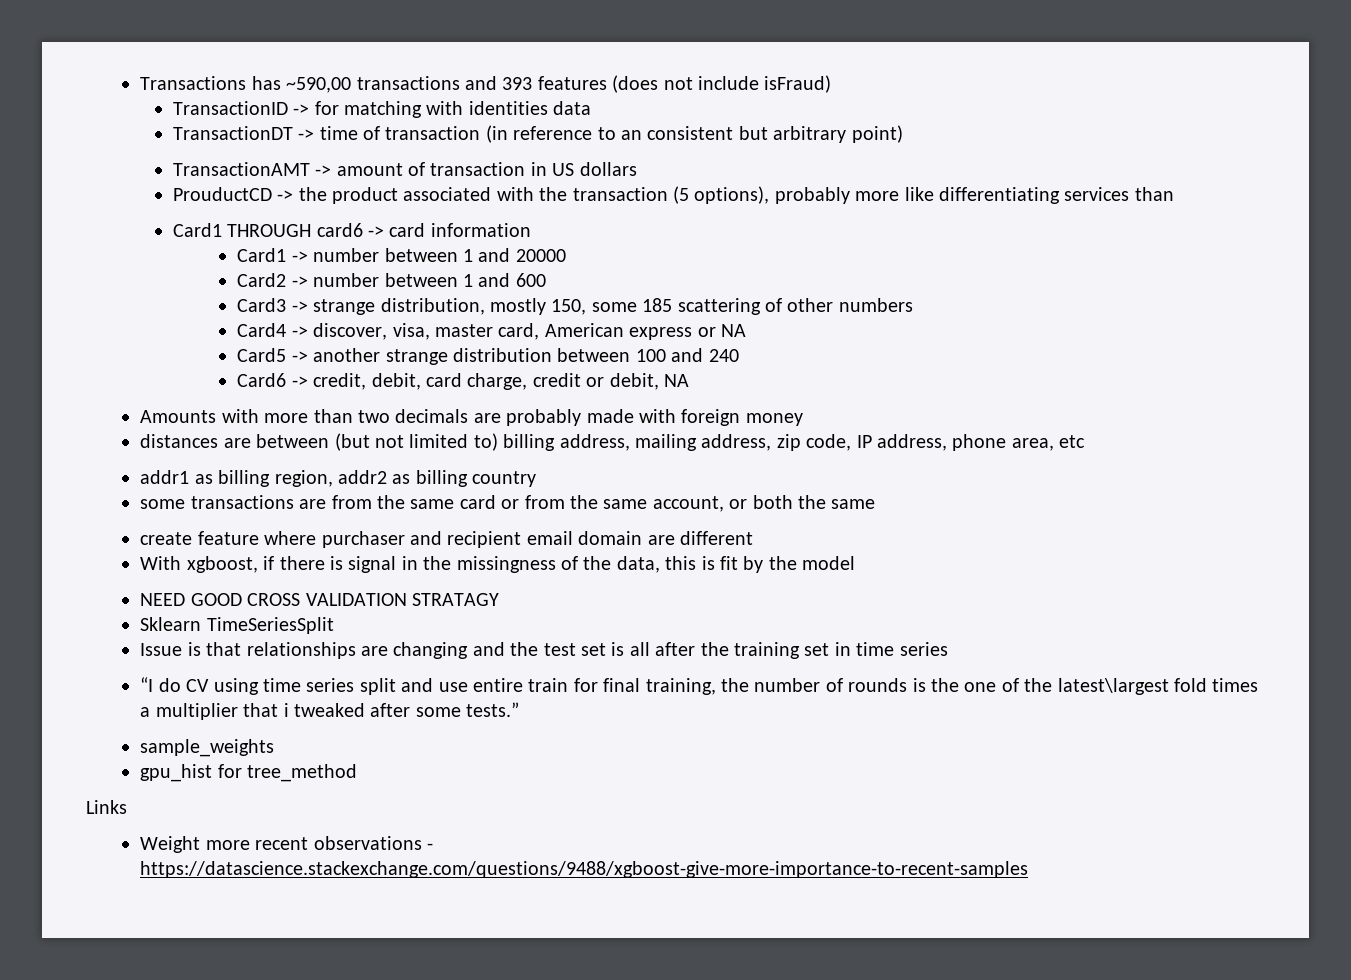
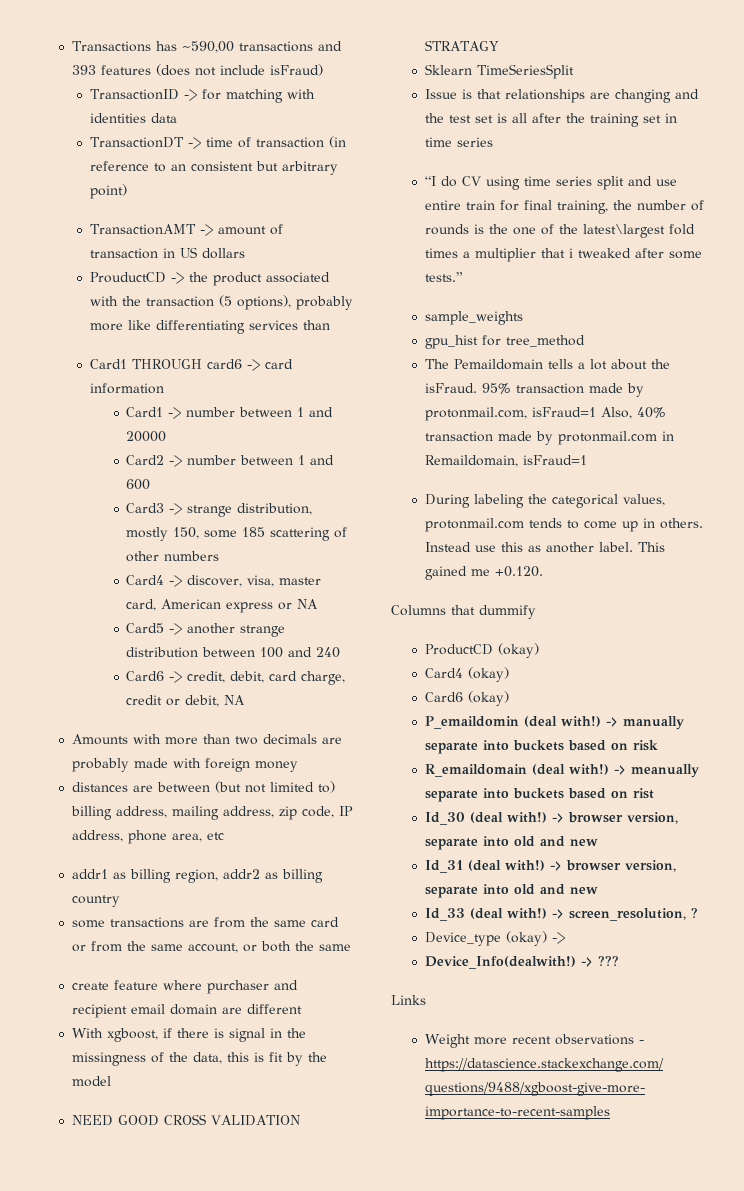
+ The Pemaildomain tells a lot about the isFraud. 95% transaction made by protonmail.com, isFraud=1 Also, 40% transaction made by protonmail.com in Remaildomain, isFraud=1
+ During labeling the categorical values, protonmail.com tends to come up in others. Instead use this as another label. This gained me +0.120.
+ Columns that dummify
+ ProductCD (okay)
+ Card4 (okay)
+ Card6 (okay)
+ P_emaildomin (deal with!) -> manually separate into buckets based on risk
+ R_emaildomain (deal with!) -> meanually separate into buckets based on rist
+ Id_30 (deal with!) -> browser version, separate into old and new
+ Id_31 (deal with!) -> browser version, separate into old and new
+ Id_33 (deal with!) -> screen_resolution, ?
+ Device_type (okay) ->
+ Device_Info(dealwith!) -> ???

